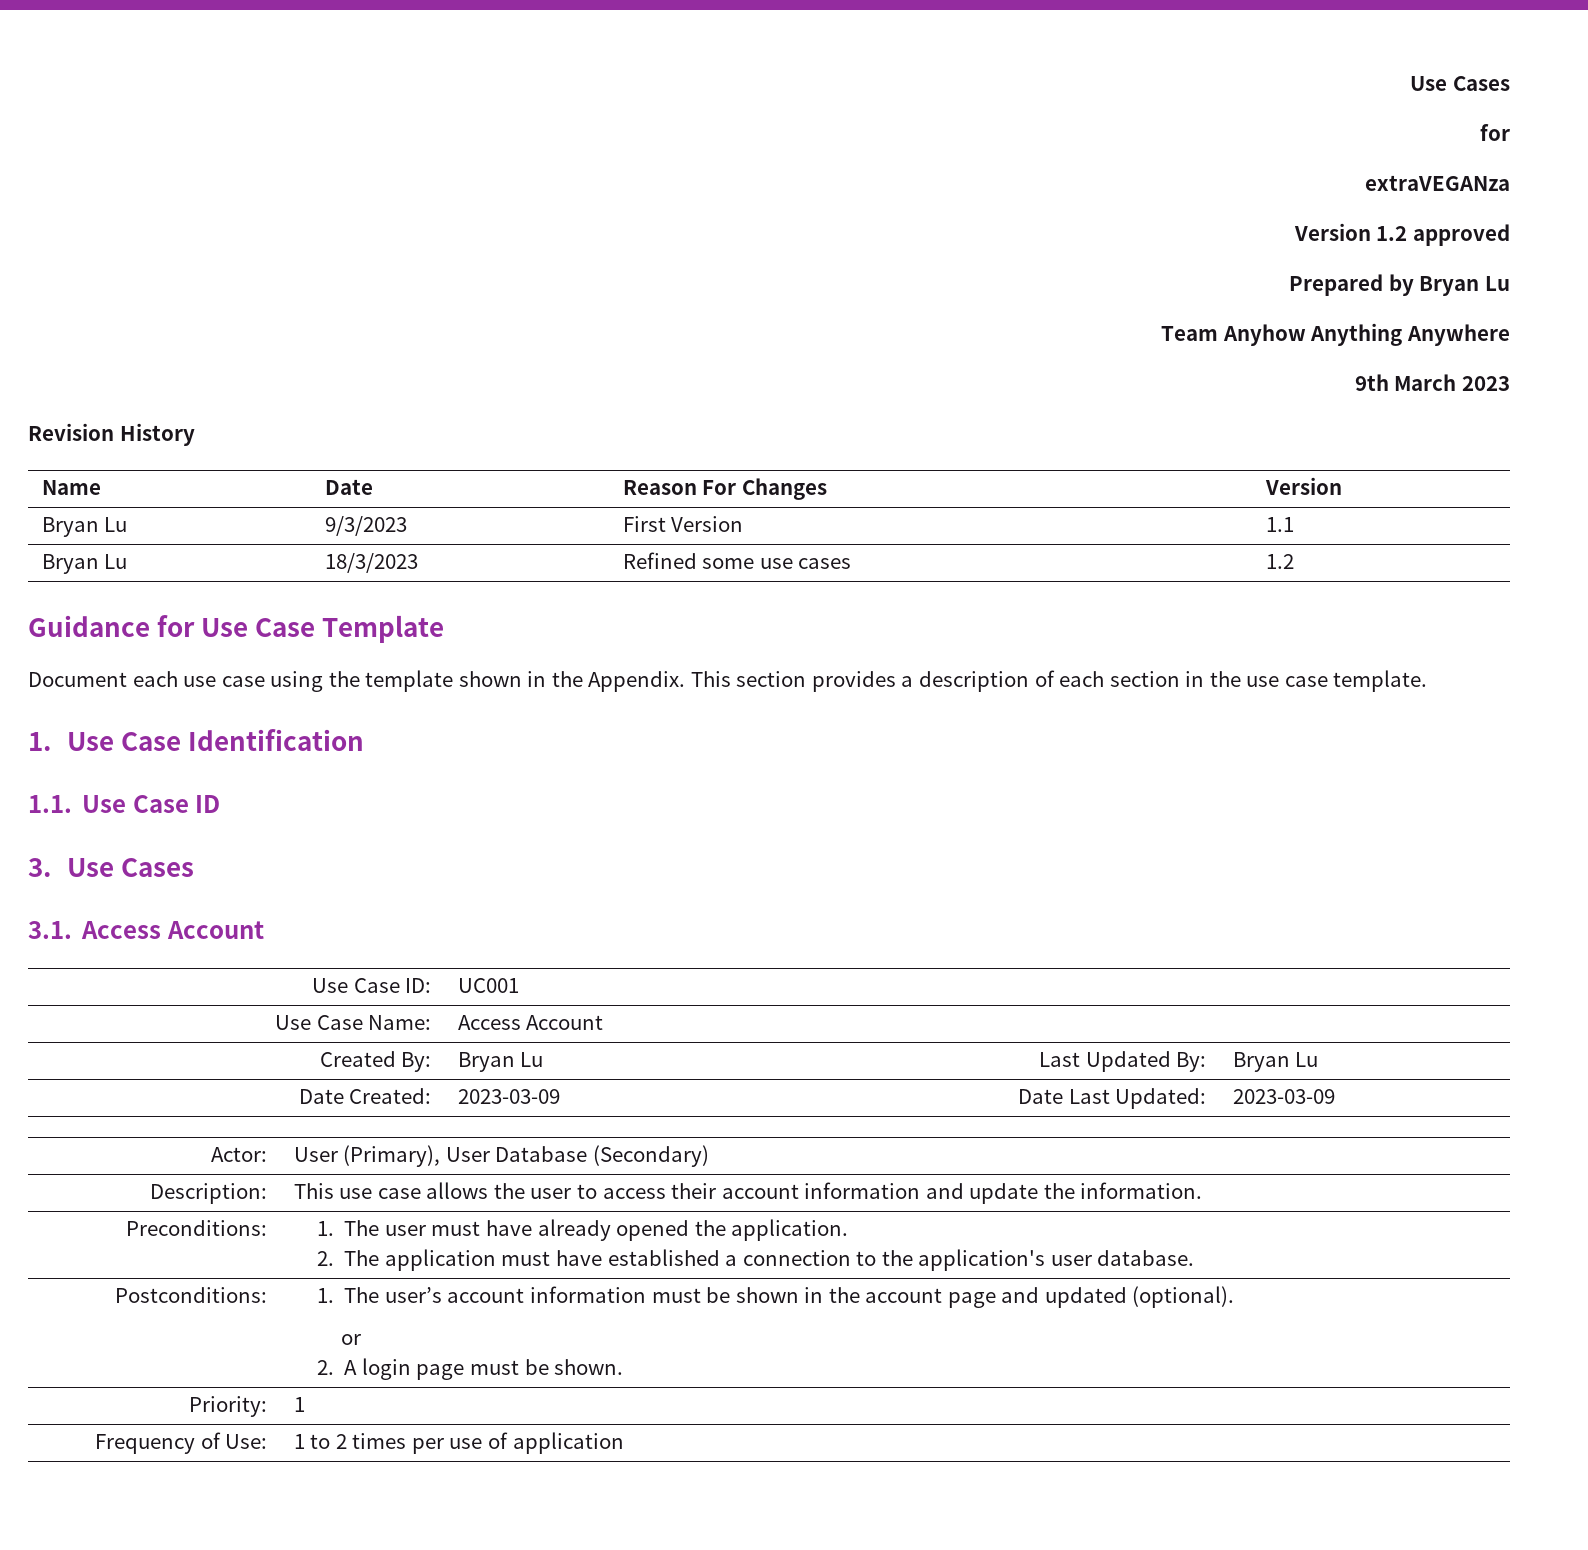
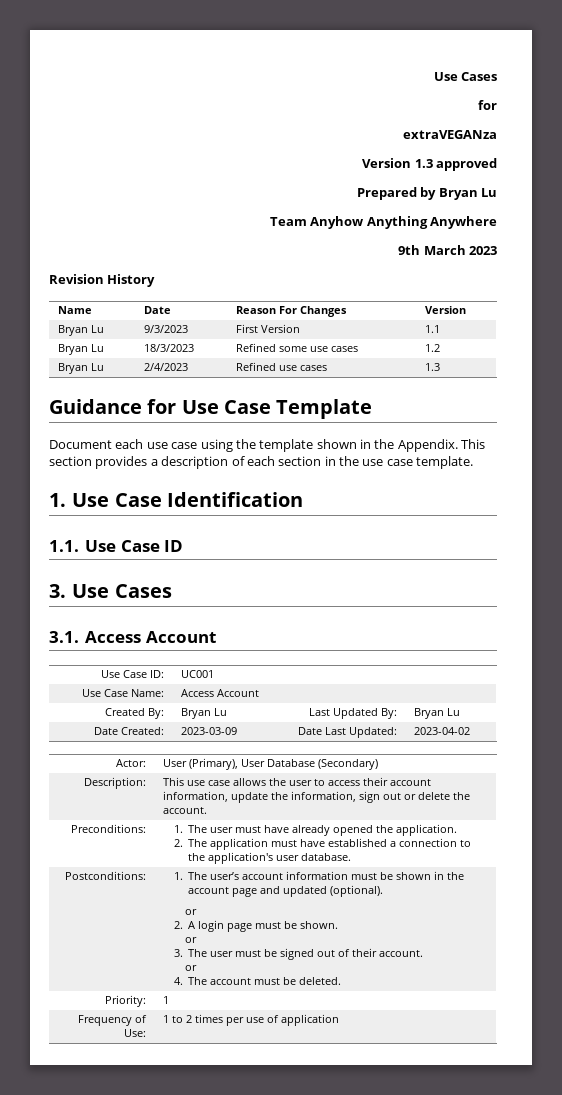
- Version 1.2 approved
+ Version 1.3 approved
+ Bryan Lu | 2/4/2023 | Refined use cases | 1.3
- Date Created: | 2023-03-09 | Date Last Updated: | 2023-03-09
+ Date Created: | 2023-03-09 | Date Last Updated: | 2023-04-02
- Description: | This use case allows the user to access their account information and update the information.
+ Description: | This use case allows the user to access their account information, update the information, sign out or delete the account.
  2. A login page must be shown.
+ or
+ 3. The user must be signed out of their account.
+ or
+ 4. The account must be deleted.

